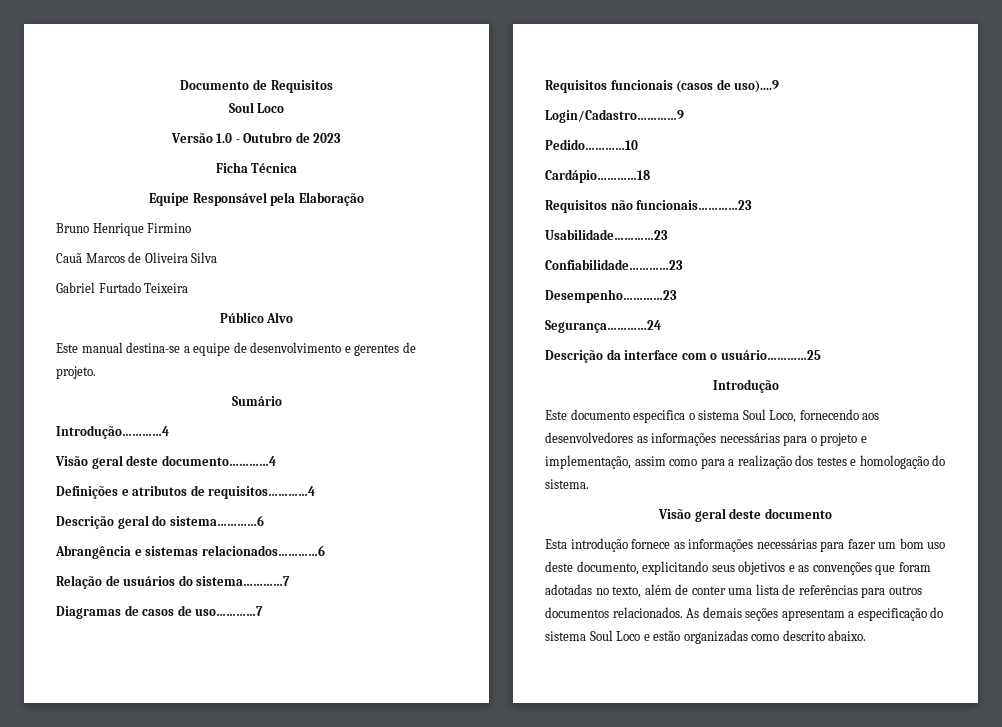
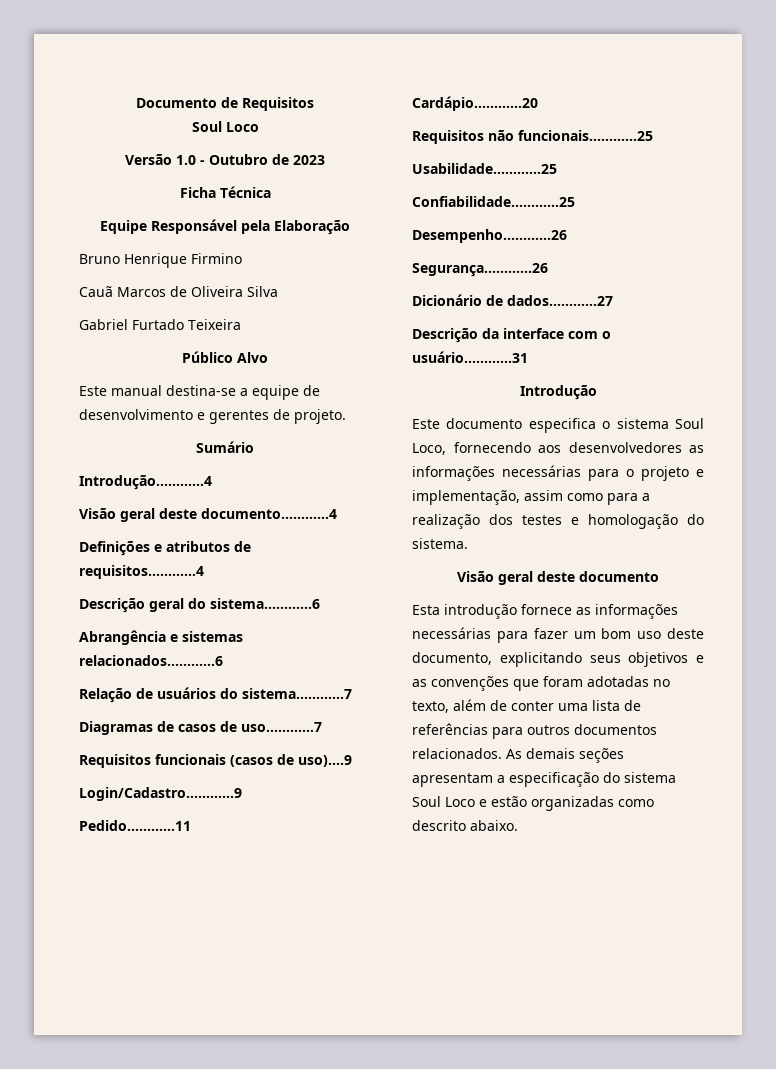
- Pedido…………10
- Cardápio…………18
+ Pedido…………11
+ Cardápio…………20
- Requisitos não funcionais…………23
- Usabilidade…………23
- Confiabilidade…………23
- Desempenho…………23
- Segurança…………24
+ Requisitos não funcionais…………25
+ Usabilidade…………25
+ Confiabilidade…………25
+ Desempenho…………26
+ Segurança…………26
+ Dicionário de dados…………27
- Descrição da interface com o usuário…………25
+ Descrição da interface com o usuário…………31

